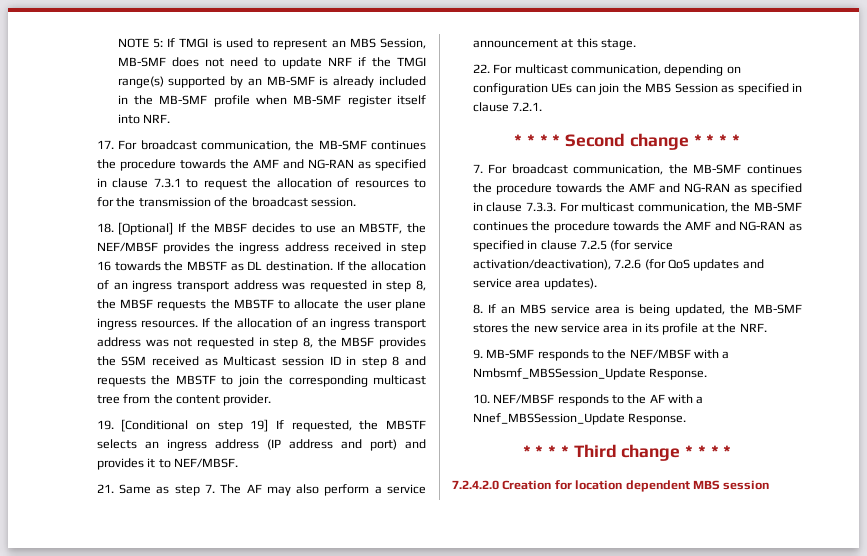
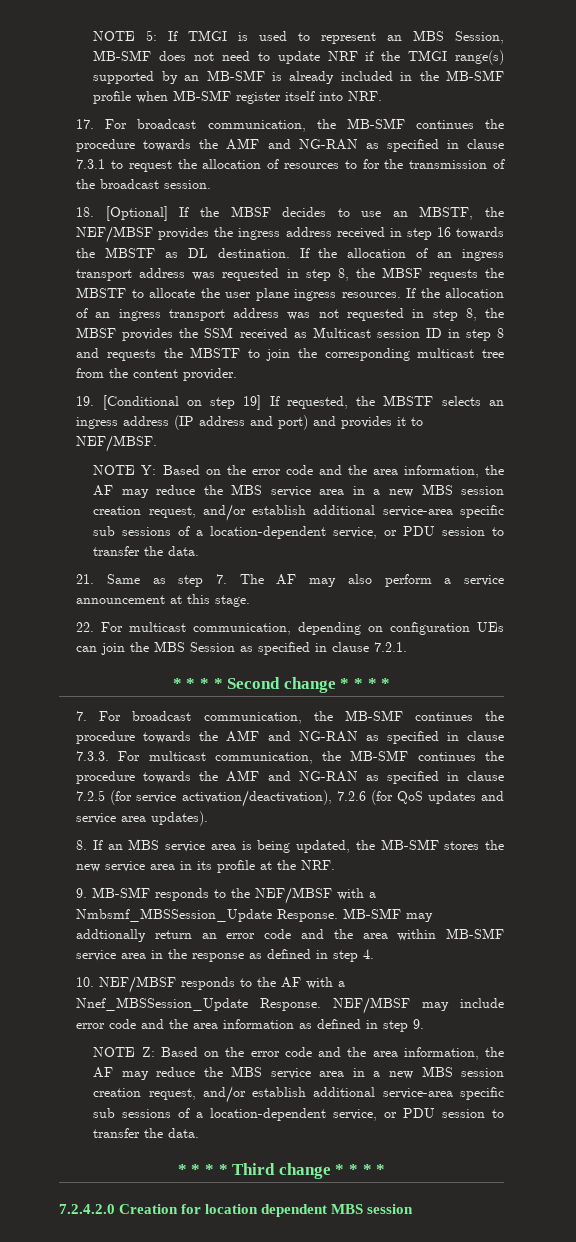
+ NOTE Y: Based on the error code and the area information, the AF may reduce the MBS service area in a new MBS session creation request, and/or establish additional service-area specific sub sessions of a location-dependent service, or PDU session to transfer the data.
+ MB-SMF may addtionally return an error code and the area within MB-SMF service area in the response as defined in step 4.
+ NEF/MBSF may include error code and the area information as defined in step 9.
+ NOTE Z: Based on the error code and the area information, the AF may reduce the MBS service area in a new MBS session creation request, and/or establish additional service-area specific sub sessions of a location-dependent service, or PDU session to transfer the data.

